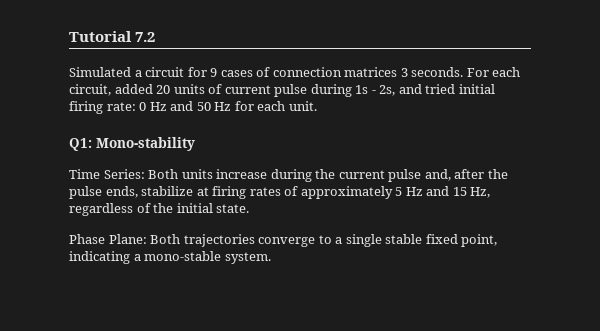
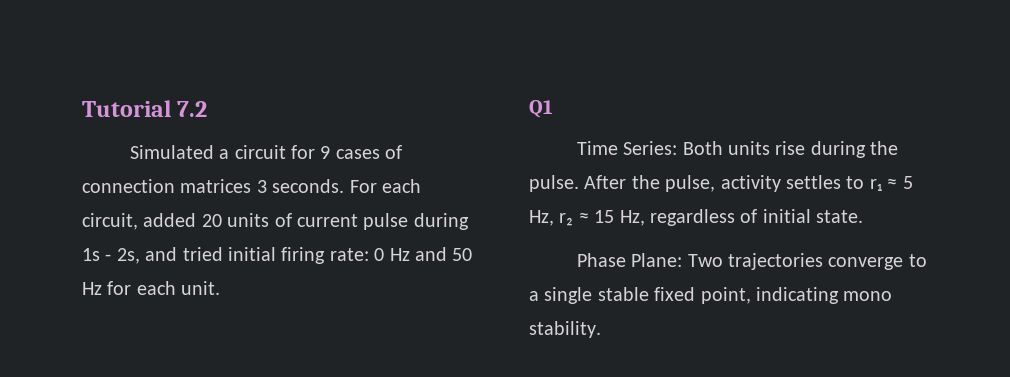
- Q1: Mono-stability
+ Q1
- Time Series: Both units increase during the current pulse and, after the pulse ends, stabilize at firing rates of approximately 5 Hz and 15 Hz, regardless of the initial state.
+ Time Series: Both units rise during the pulse. After the pulse, activity settles to r₁ ≈ 5 Hz, r₂ ≈ 15 Hz, regardless of initial state.
- Phase Plane: Both trajectories converge to a single stable fixed point, indicating a mono-stable system.
+ Phase Plane: Two trajectories converge to a single stable fixed point, indicating mono stability.

